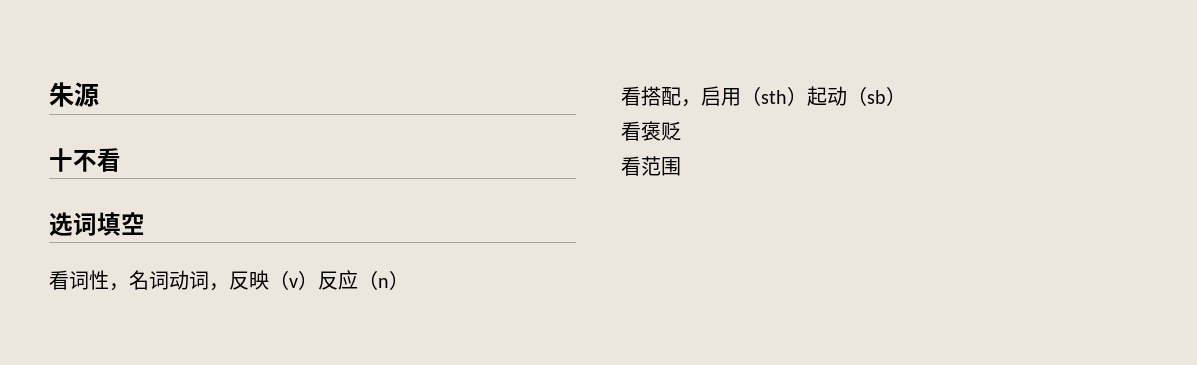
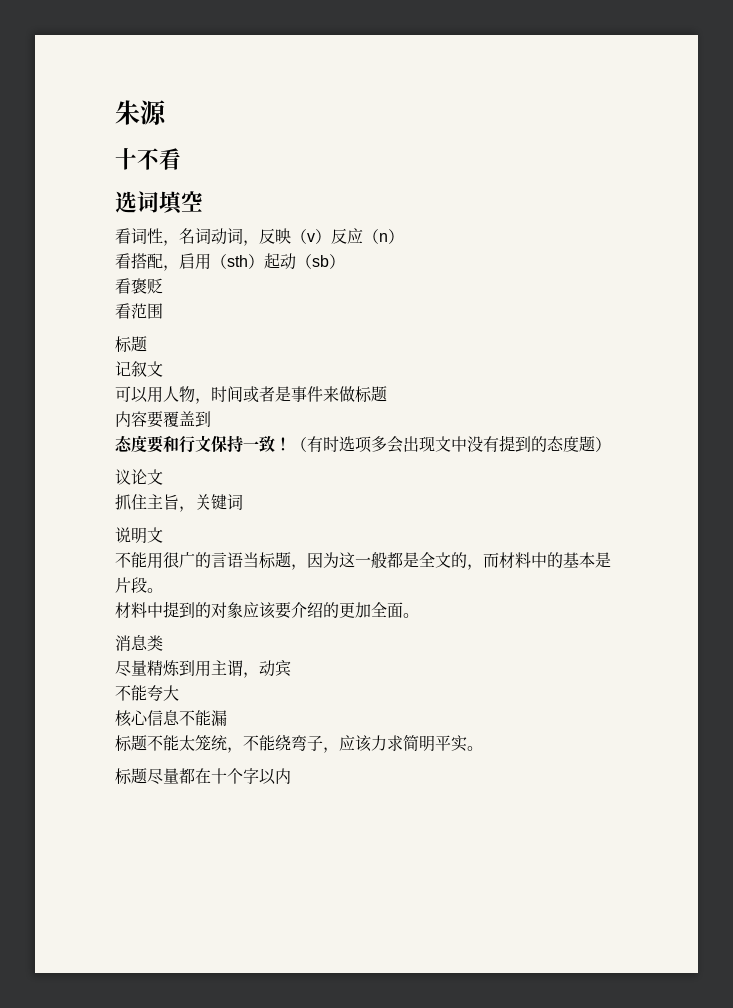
  看范围
+ 标题
+ 记叙文
+ 可以用人物，时间或者是事件来做标题
+ 内容要覆盖到
+ 态度要和行文保持一致！（有时选项多会出现文中没有提到的态度题）
+ 议论文
+ 抓住主旨，关键词
+ 说明文
+ 不能用很广的言语当标题，因为这一般都是全文的，而材料中的基本是片段。
+ 材料中提到的对象应该要介绍的更加全面。
+ 消息类
+ 尽量精炼到用主谓，动宾
+ 不能夸大
+ 核心信息不能漏
+ 标题不能太笼统，不能绕弯子，应该力求简明平实。
+ 标题尽量都在十个字以内

